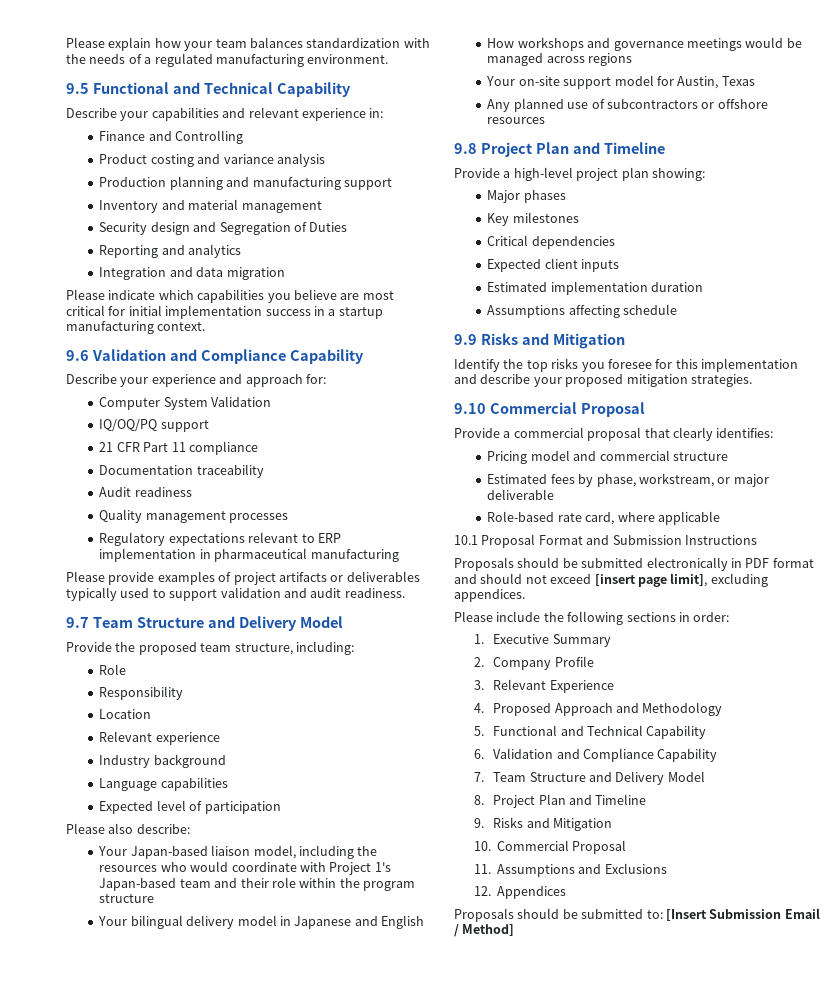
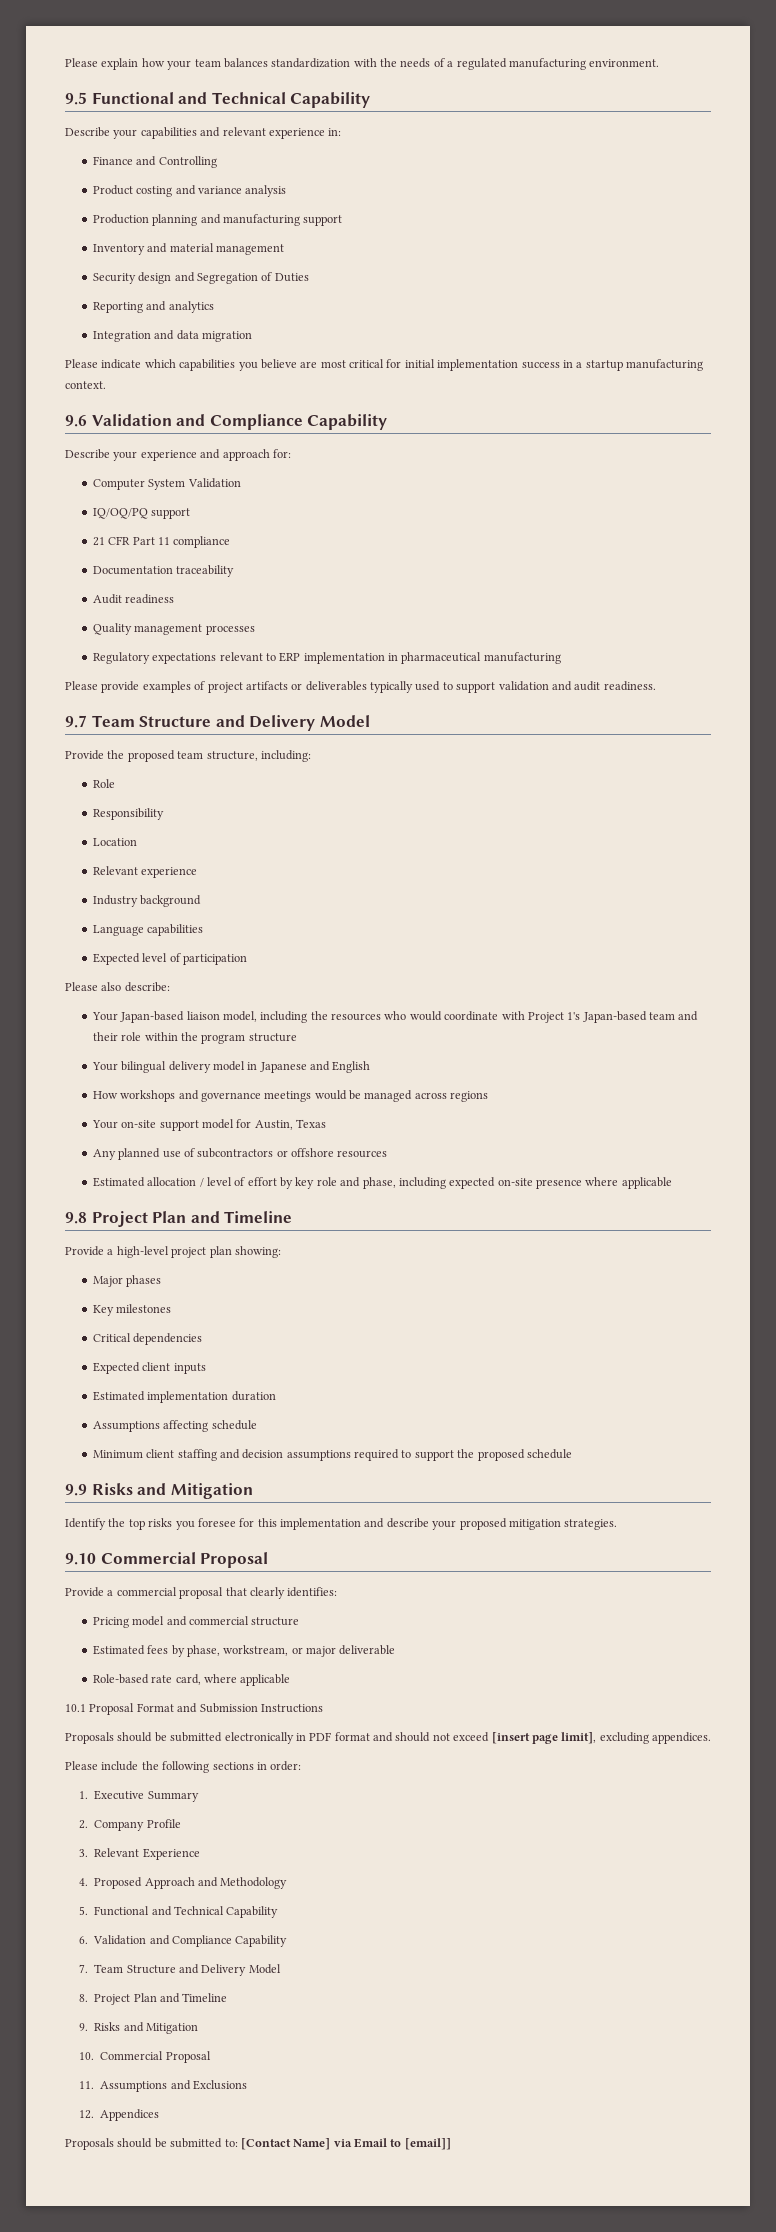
+ Estimated allocation / level of effort by key role and phase, including expected on-site presence where applicable
+ Minimum client staffing and decision assumptions required to support the proposed schedule
- Proposals should be submitted to: [Insert Submission Email / Method]
+ Proposals should be submitted to: [Contact Name] via Email to [email]]

